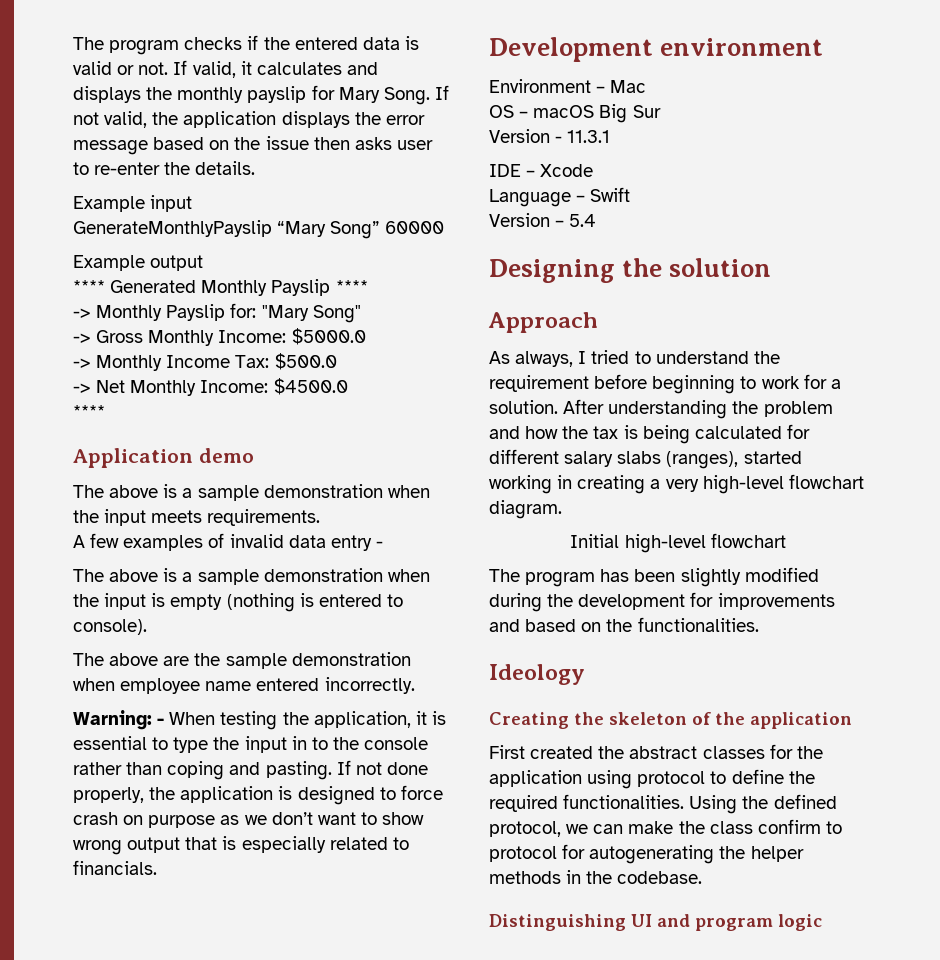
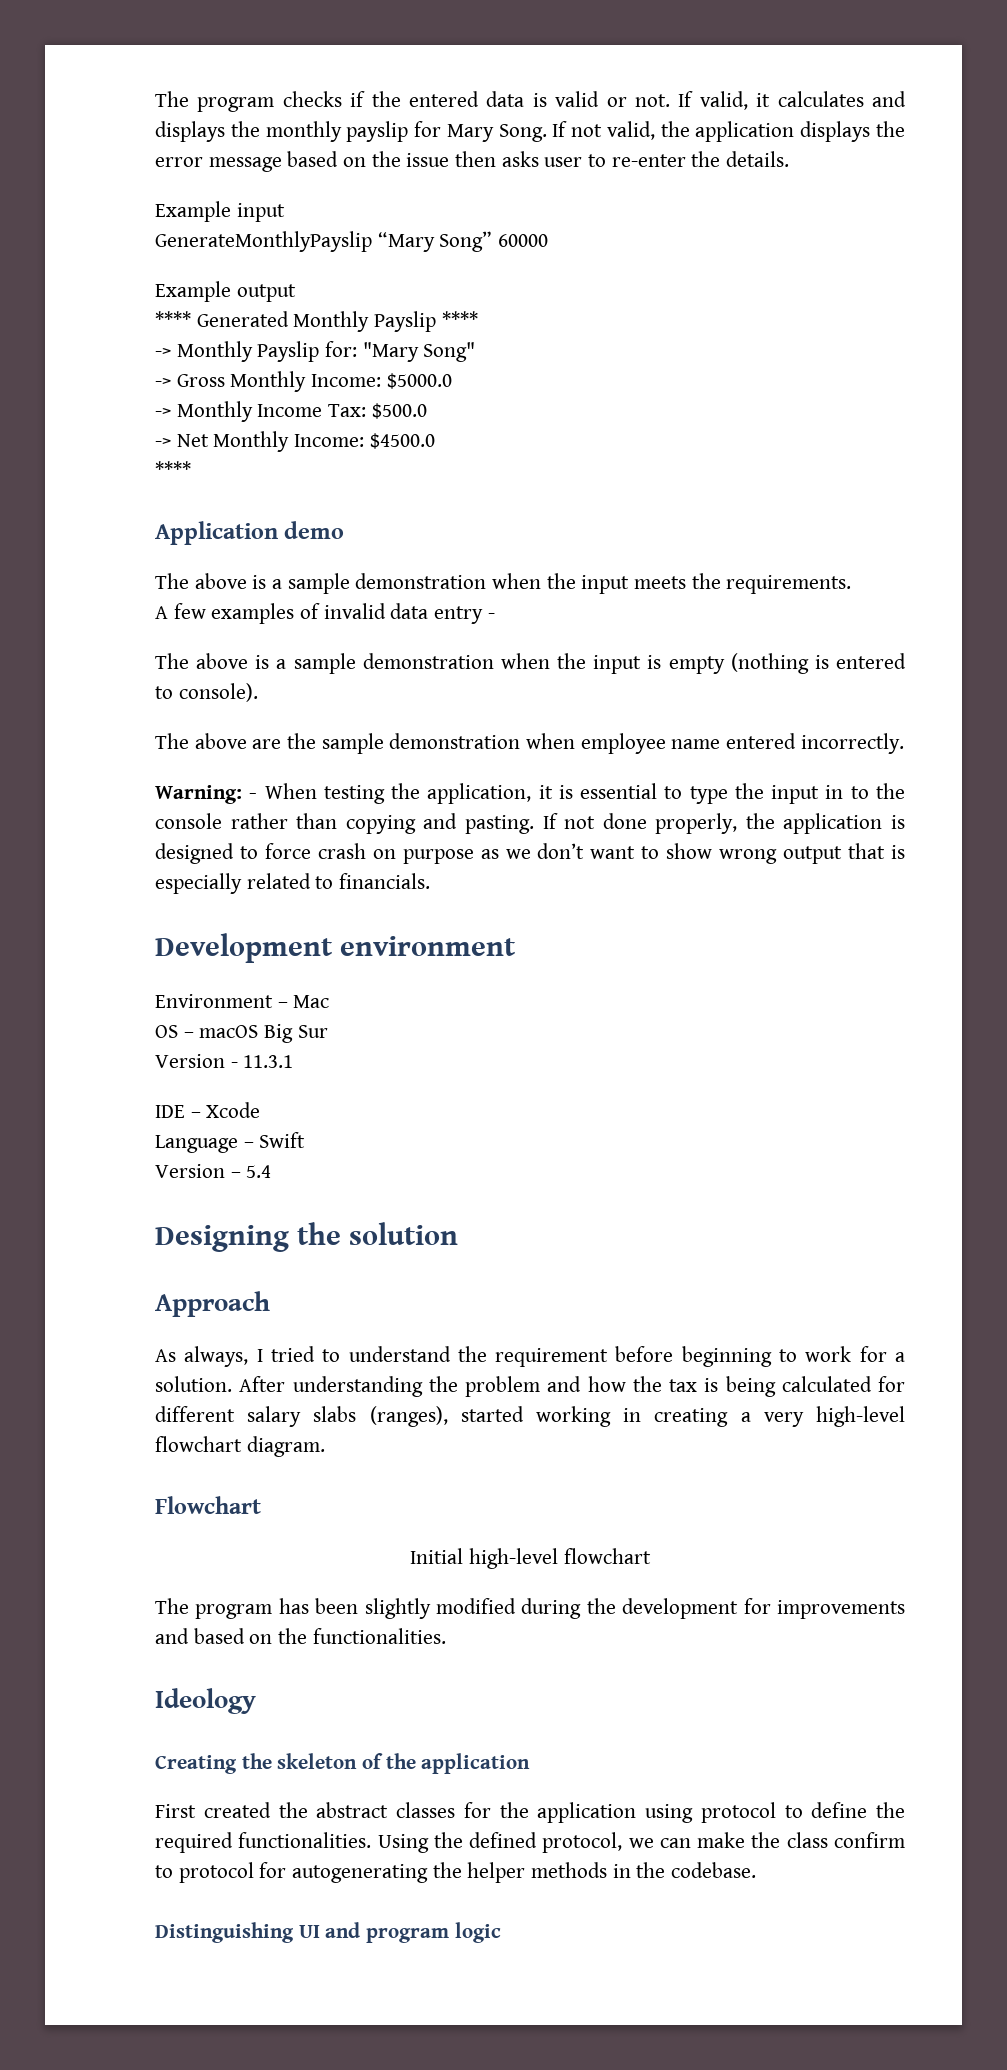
- The above is a sample demonstration when the input meets requirements.
+ The above is a sample demonstration when the input meets the requirements.
- Warning: - When testing the application, it is essential to type the input in to the console rather than coping and pasting.
+ Warning: - When testing the application, it is essential to type the input in to the console rather than copying and pasting.
+ Flowchart

